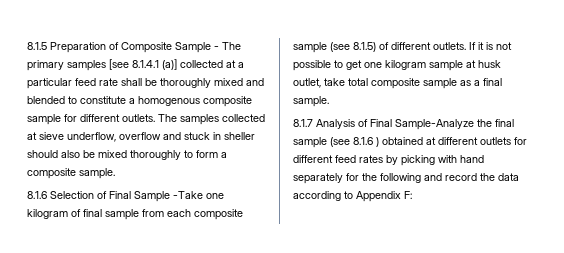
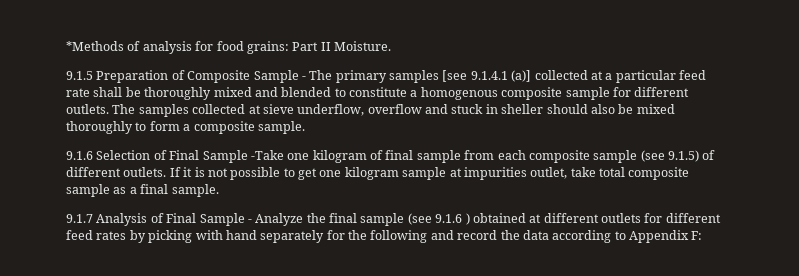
- 8.1.5 Preparation of Composite Sample - The primary samples [see 8.1.4.1 (a)] collected at a particular feed rate shall be thoroughly mixed and blended to constitute a homogenous composite sample for different outlets.
+ *Methods of analysis for food grains: Part II Moisture.
+ 9.1.5 Preparation of Composite Sample - The primary samples [see 9.1.4.1 (a)] collected at a particular feed rate shall be thoroughly mixed and blended to constitute a homogenous composite sample for different outlets.
- 8.1.6 Selection of Final Sample -Take one kilogram of final sample from each composite sample (see 8.1.5) of different outlets.
+ 9.1.6 Selection of Final Sample -Take one kilogram of final sample from each composite sample (see 9.1.5) of different outlets.
- If it is not possible to get one kilogram sample at husk outlet, take total composite sample as a final sample.
+ If it is not possible to get one kilogram sample at impurities outlet, take total composite sample as a final sample.
- 8.1.7 Analysis of Final Sample-Analyze the final sample (see 8.1.6 ) obtained at different outlets for different feed rates by picking with hand separately for the following and record the data according to Appendix F:
+ 9.1.7 Analysis of Final Sample - Analyze the final sample (see 9.1.6 ) obtained at different outlets for different feed rates by picking with hand separately for the following and record the data according to Appendix F:

